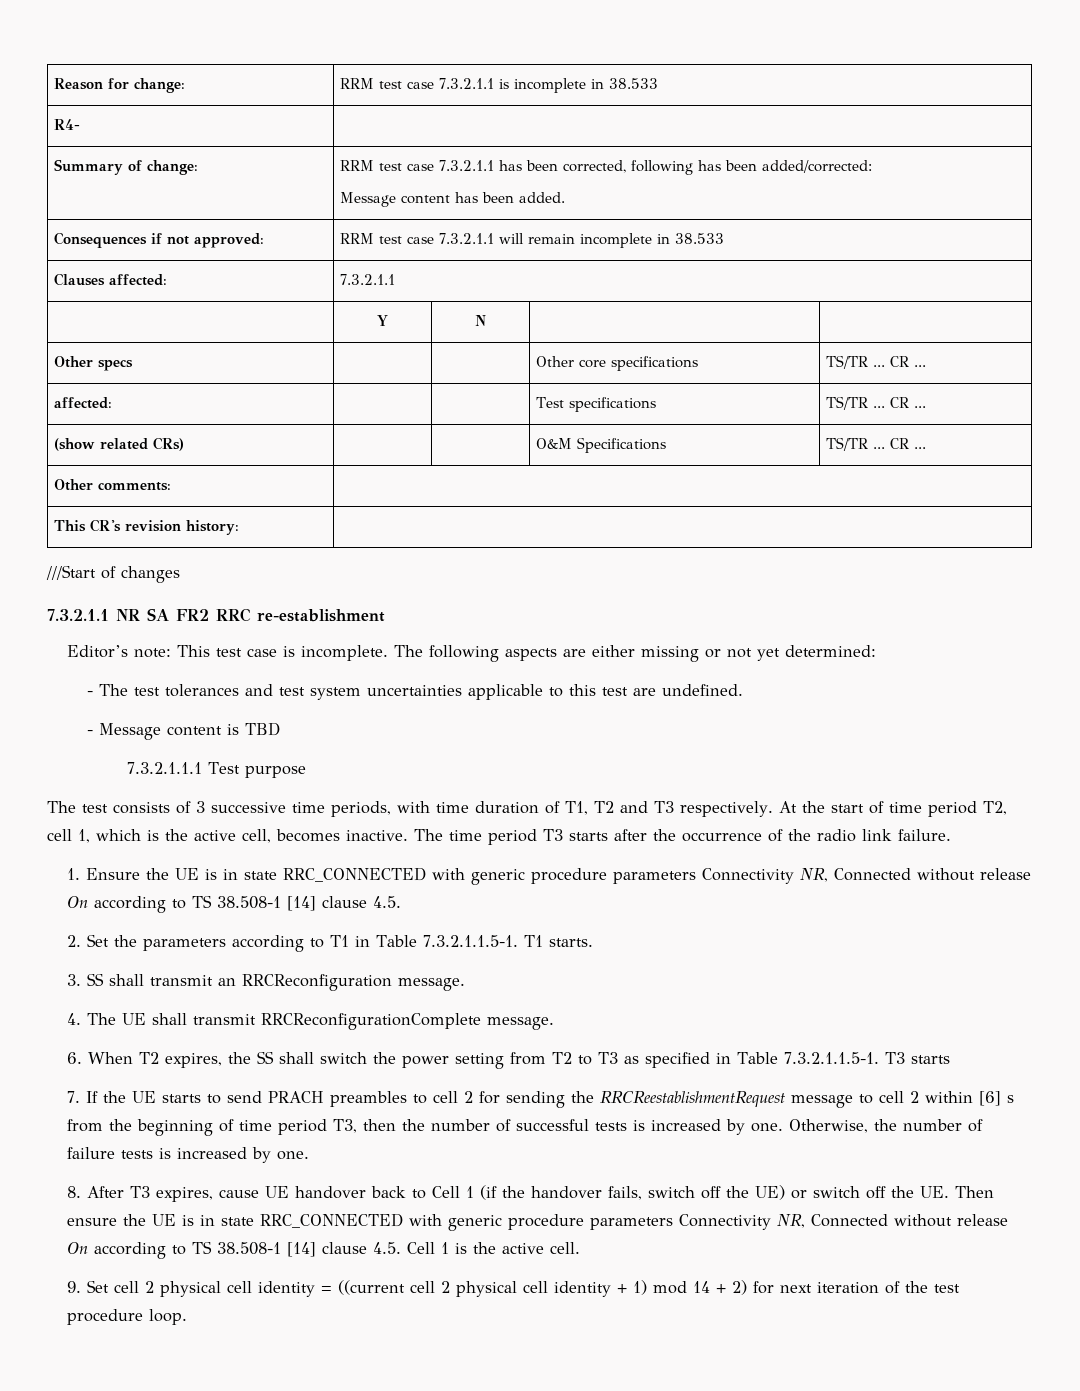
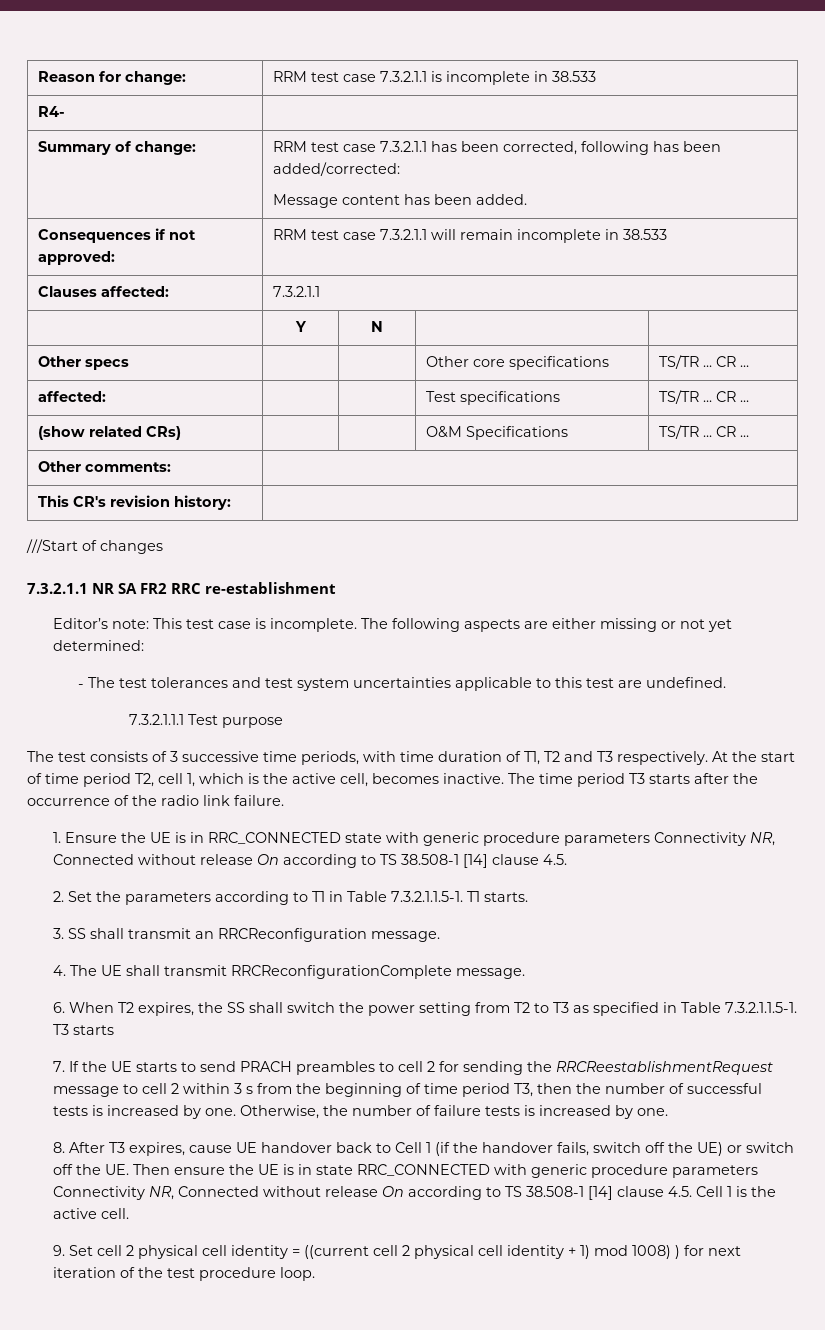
- - Message content is TBD
- 1. Ensure the UE is in state RRC_CONNECTED with generic procedure parameters Connectivity NR, Connected without release On according to TS 38.508-1 [14] clause 4.5.
+ 1. Ensure the UE is in RRC_CONNECTED state with generic procedure parameters Connectivity NR, Connected without release On according to TS 38.508-1 [14] clause 4.5.
- 7. If the UE starts to send PRACH preambles to cell 2 for sending the RRCReestablishmentRequest message to cell 2 within [6] s from the beginning of time period T3, then the number of successful tests is increased by one.
+ 7. If the UE starts to send PRACH preambles to cell 2 for sending the RRCReestablishmentRequest message to cell 2 within 3 s from the beginning of time period T3, then the number of successful tests is increased by one.
- 9. Set cell 2 physical cell identity = ((current cell 2 physical cell identity + 1) mod 14 + 2) for next iteration of the test procedure loop.
+ 9. Set cell 2 physical cell identity = ((current cell 2 physical cell identity + 1) mod 1008) ) for next iteration of the test procedure loop.

